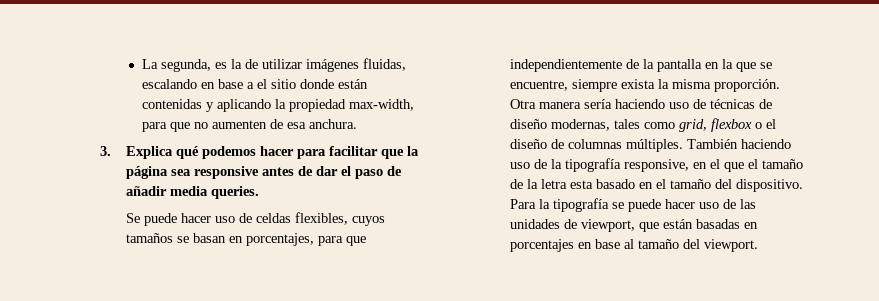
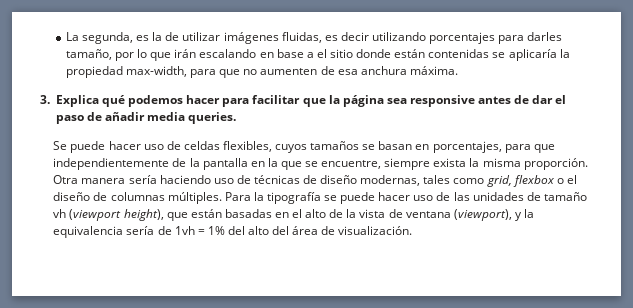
- La segunda, es la de utilizar imágenes fluidas, escalando en base a el sitio donde están contenidas y aplicando la propiedad max-width, para que no aumenten de esa anchura.
+ La segunda, es la de utilizar imágenes fluidas, es decir utilizando porcentajes para darles tamaño, por lo que irán escalando en base a el sitio donde están contenidas se aplicaría la propiedad max-width, para que no aumenten de esa anchura máxima.
- También haciendo uso de la tipografía responsive, en el que el tamaño de la letra esta basado en el tamaño del dispositivo.
- Para la tipografía se puede hacer uso de las unidades de viewport, que están basadas en porcentajes en base al tamaño del viewport.
+ Para la tipografía se puede hacer uso de las unidades de tamaño vh (viewport height), que están basadas en el alto de la vista de ventana (viewport), y la equivalencia sería de 1vh = 1% del alto del área de visualización.

